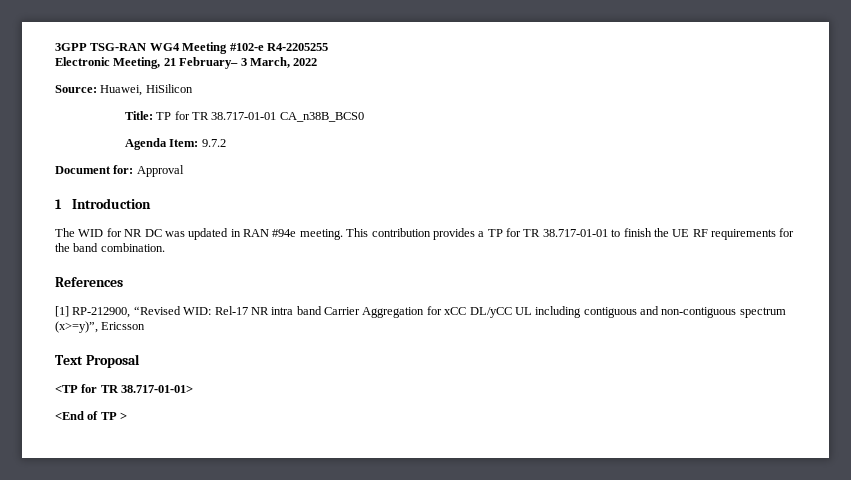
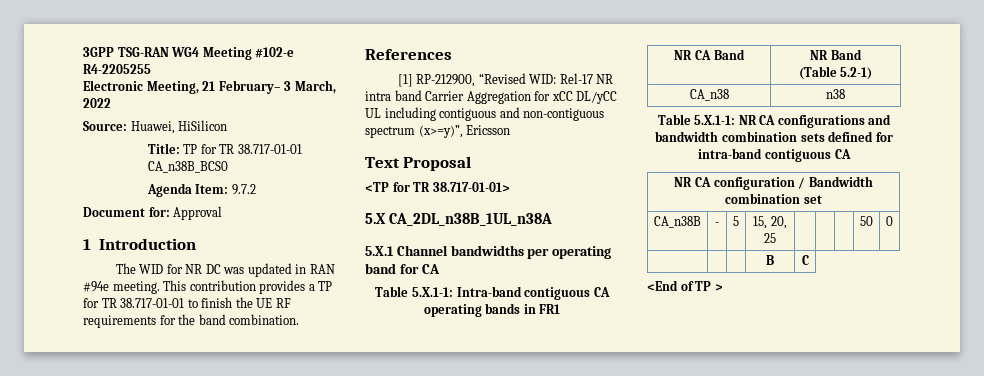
+ 5.X CA_2DL_n38B_1UL_n38A
+ 5.X.1 Channel bandwidths per operating band for CA
+ Table 5.X.1-1: Intra-band contiguous CA operating bands in FR1
+ NR CA Band | NR Band
+ (Table 5.2-1)
+ CA_n38 | n38
+ Table 5.X.1-1: NR CA configurations and bandwidth combination sets defined for intra-band contiguous CA
+ NR CA configuration / Bandwidth combination set
+ CA_n38B | - | 5 | 15, 20, 25 | | | | 50 | 0
+ | | | B | C

